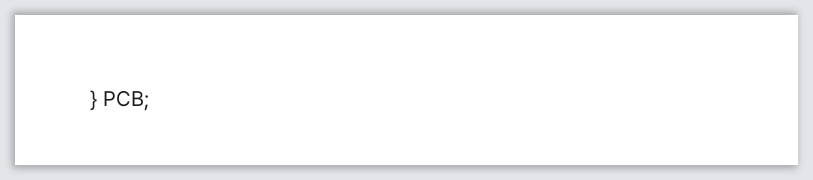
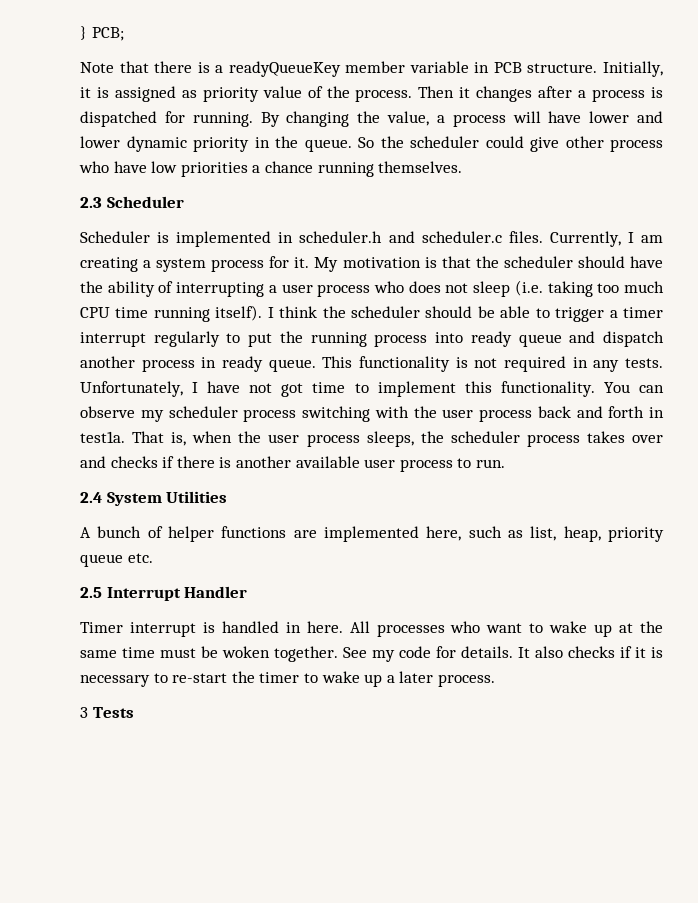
+ Note that there is a readyQueueKey member variable in PCB structure. Initially, it is assigned as priority value of the process. Then it changes after a process is dispatched for running. By changing the value, a process will have lower and lower dynamic priority in the queue. So the scheduler could give other process who have low priorities a chance running themselves.
+ 2.3 Scheduler
+ Scheduler is implemented in scheduler.h and scheduler.c files. Currently, I am creating a system process for it. My motivation is that the scheduler should have the ability of interrupting a user process who does not sleep (i.e. taking too much CPU time running itself). I think the scheduler should be able to trigger a timer interrupt regularly to put the running process into ready queue and dispatch another process in ready queue. This functionality is not required in any tests. Unfortunately, I have not got time to implement this functionality. You can observe my scheduler process switching with the user process back and forth in test1a. That is, when the user process sleeps, the scheduler process takes over and checks if there is another available user process to run.
+ 2.4 System Utilities
+ A bunch of helper functions are implemented here, such as list, heap, priority queue etc.
+ 2.5 Interrupt Handler
+ Timer interrupt is handled in here. All processes who want to wake up at the same time must be woken together. See my code for details. It also checks if it is necessary to re-start the timer to wake up a later process.
+ 3 Tests

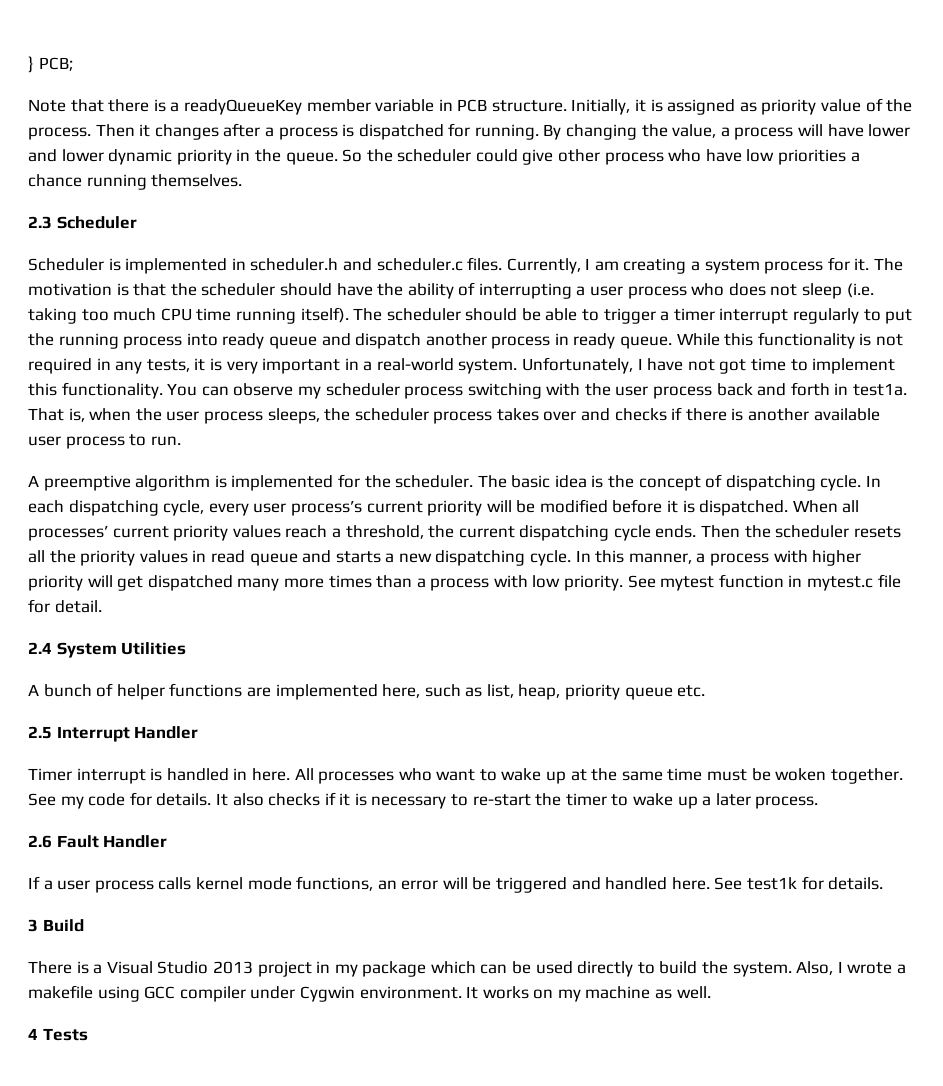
- My motivation is that the scheduler should have the ability of interrupting a user process who does not sleep (i.e. taking too much CPU time running itself).
+ The motivation is that the scheduler should have the ability of interrupting a user process who does not sleep (i.e. taking too much CPU time running itself).
- I think the scheduler should be able to trigger a timer interrupt regularly to put the running process into ready queue and dispatch another process in ready queue.
+ The scheduler should be able to trigger a timer interrupt regularly to put the running process into ready queue and dispatch another process in ready queue.
- This functionality is not required in any tests.
+ While this functionality is not required in any tests, it is very important in a real-world system.
+ A preemptive algorithm is implemented for the scheduler. The basic idea is the concept of dispatching cycle. In each dispatching cycle, every user process’s current priority will be modified before it is dispatched. When all processes’ current priority values reach a threshold, the current dispatching cycle ends. Then the scheduler resets all the priority values in read queue and starts a new dispatching cycle. In this manner, a process with higher priority will get dispatched many more times than a process with low priority. See mytest function in mytest.c file for detail.
- 3 Tests
+ 2.6 Fault Handler
+ If a user process calls kernel mode functions, an error will be triggered and handled here. See test1k for details.
+ 3 Build
+ There is a Visual Studio 2013 project in my package which can be used directly to build the system. Also, I wrote a makefile using GCC compiler under Cygwin environment. It works on my machine as well.
+ 4 Tests

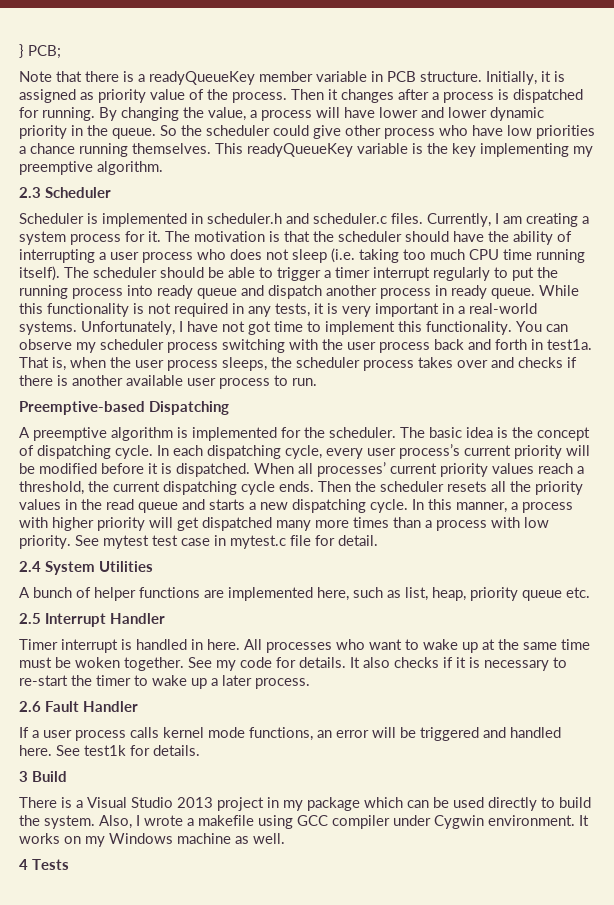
+ This readyQueueKey variable is the key implementing my preemptive algorithm.
- While this functionality is not required in any tests, it is very important in a real-world system.
+ While this functionality is not required in any tests, it is very important in a real-world systems.
+ Preemptive-based Dispatching
- Then the scheduler resets all the priority values in read queue and starts a new dispatching cycle.
+ Then the scheduler resets all the priority values in the read queue and starts a new dispatching cycle.
- See mytest function in mytest.c file for detail.
+ See mytest test case in mytest.c file for detail.
- It works on my machine as well.
+ It works on my Windows machine as well.

